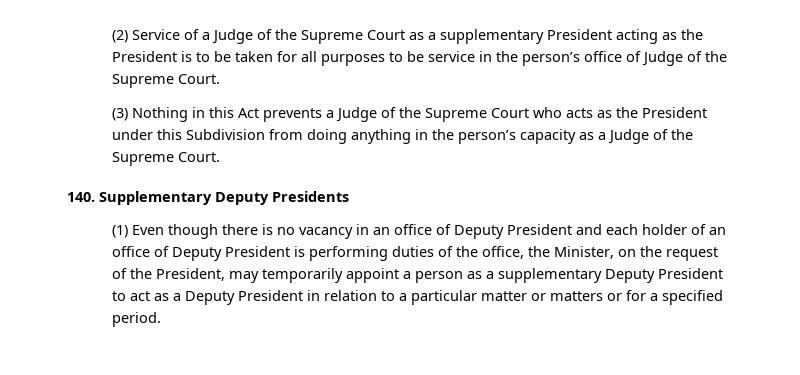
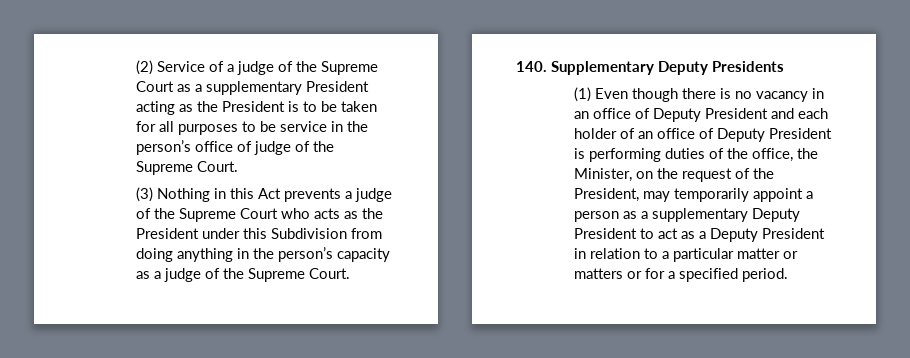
- (2) Service of a Judge of the Supreme Court as a supplementary President acting as the President is to be taken for all purposes to be service in the person’s office of Judge of the Supreme Court.
+ (2) Service of a judge of the Supreme Court as a supplementary President acting as the President is to be taken for all purposes to be service in the person’s office of judge of the Supreme Court.
- (3) Nothing in this Act prevents a Judge of the Supreme Court who acts as the President under this Subdivision from doing anything in the person’s capacity as a Judge of the Supreme Court.
+ (3) Nothing in this Act prevents a judge of the Supreme Court who acts as the President under this Subdivision from doing anything in the person’s capacity as a judge of the Supreme Court.

